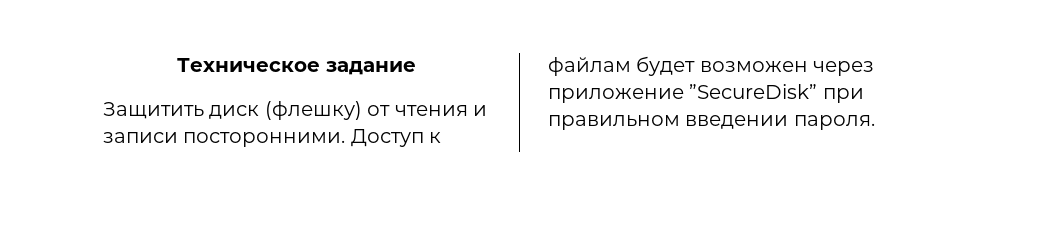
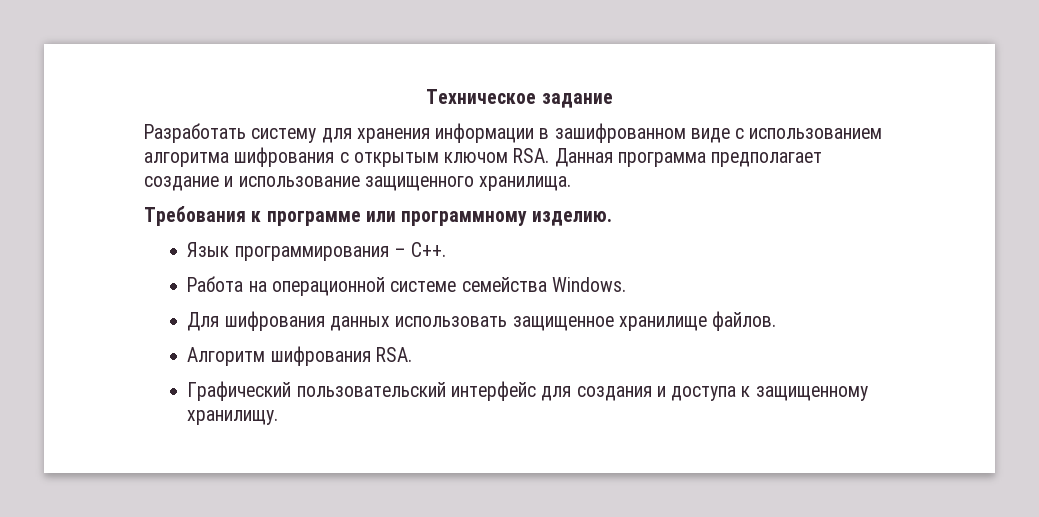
- Защитить диск (флешку) от чтения и записи посторонними. Доступ к файлам будет возможен через приложение ”SecureDisk” при правильном введении пароля.
+ Разработать систему для хранения информации в зашифрованном виде с использованием алгоритма шифрования с открытым ключом RSA. Данная программа предполагает создание и использование защищенного хранилища.
+ Требования к программе или программному изделию.
+ Язык программирования – C++.
+ Работа на операционной системе семейства Windows.
+ Для шифрования данных использовать защищенное хранилище файлов.
+ Алгоритм шифрования RSA.
+ Графический пользовательский интерфейс для создания и доступа к защищенному хранилищу.

